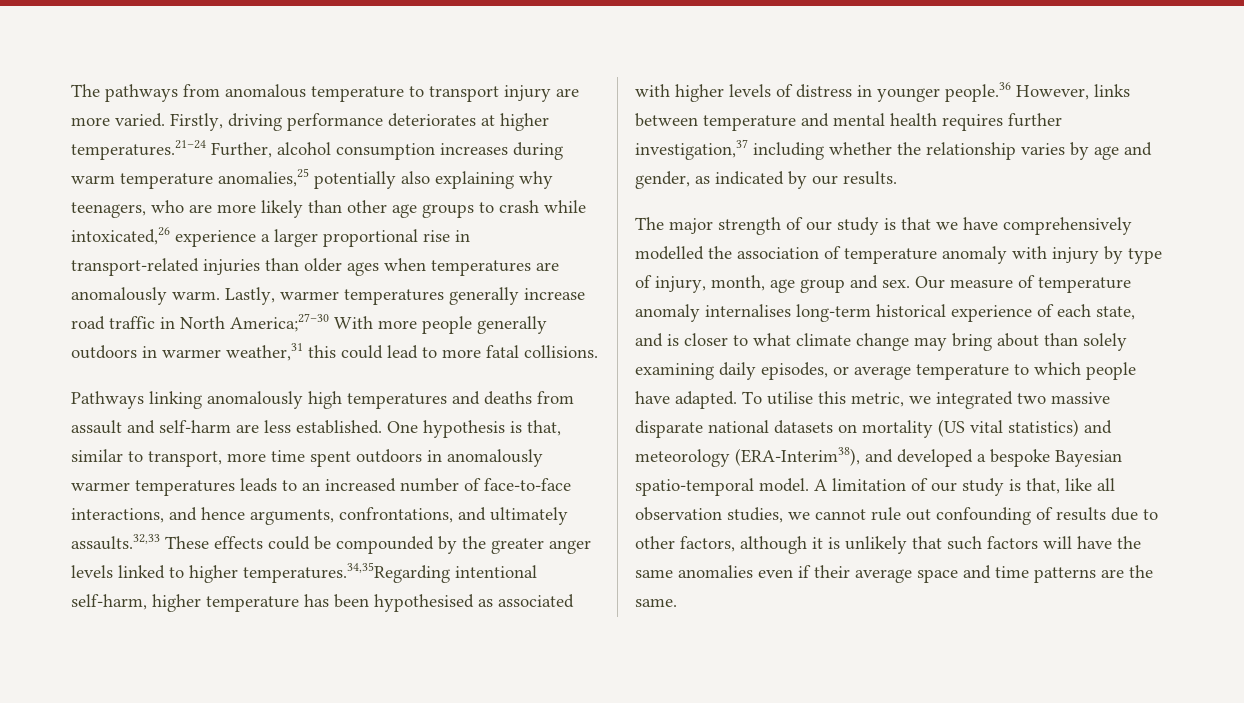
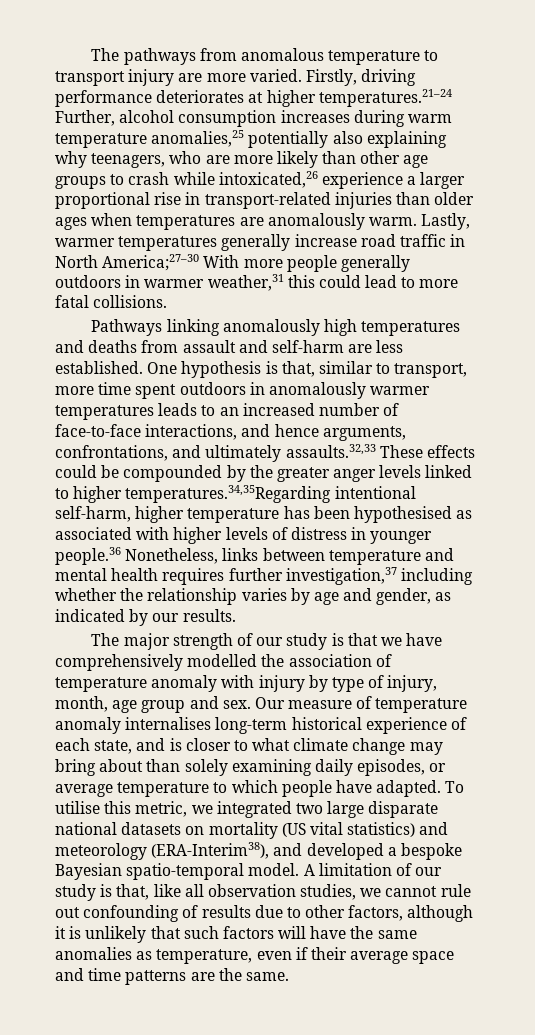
- One hypothesis is that, similar to transport, more time spent outdoors in anomalously warmer temperatures leads to an increased number of face-to-face interactions, and hence arguments, confrontations, and ultimately assaults.32,33 These effects could be compounded by the greater anger levels linked to higher temperatures.34,35Regarding intentional self-harm, higher temperature has been hypothesised as associated with higher levels of distress in younger people.36 However, links between temperature and mental health requires further investigation,37 including whether the relationship varies by age and gender, as indicated by our results.
+ One hypothesis is that, similar to transport, more time spent outdoors in anomalously warmer temperatures leads to an increased number of face-to-face interactions, and hence arguments, confrontations, and ultimately assaults.32,33 These effects could be compounded by the greater anger levels linked to higher temperatures.34,35Regarding intentional self-harm, higher temperature has been hypothesised as associated with higher levels of distress in younger people.36 Nonetheless, links between temperature and mental health requires further investigation,37 including whether the relationship varies by age and gender, as indicated by our results.
- To utilise this metric, we integrated two massive disparate national datasets on mortality (US vital statistics) and meteorology (ERA-Interim38), and developed a bespoke Bayesian spatio-temporal model.
+ To utilise this metric, we integrated two large disparate national datasets on mortality (US vital statistics) and meteorology (ERA-Interim38), and developed a bespoke Bayesian spatio-temporal model.
- A limitation of our study is that, like all observation studies, we cannot rule out confounding of results due to other factors, although it is unlikely that such factors will have the same anomalies even if their average space and time patterns are the same.
+ A limitation of our study is that, like all observation studies, we cannot rule out confounding of results due to other factors, although it is unlikely that such factors will have the same anomalies as temperature, even if their average space and time patterns are the same.

